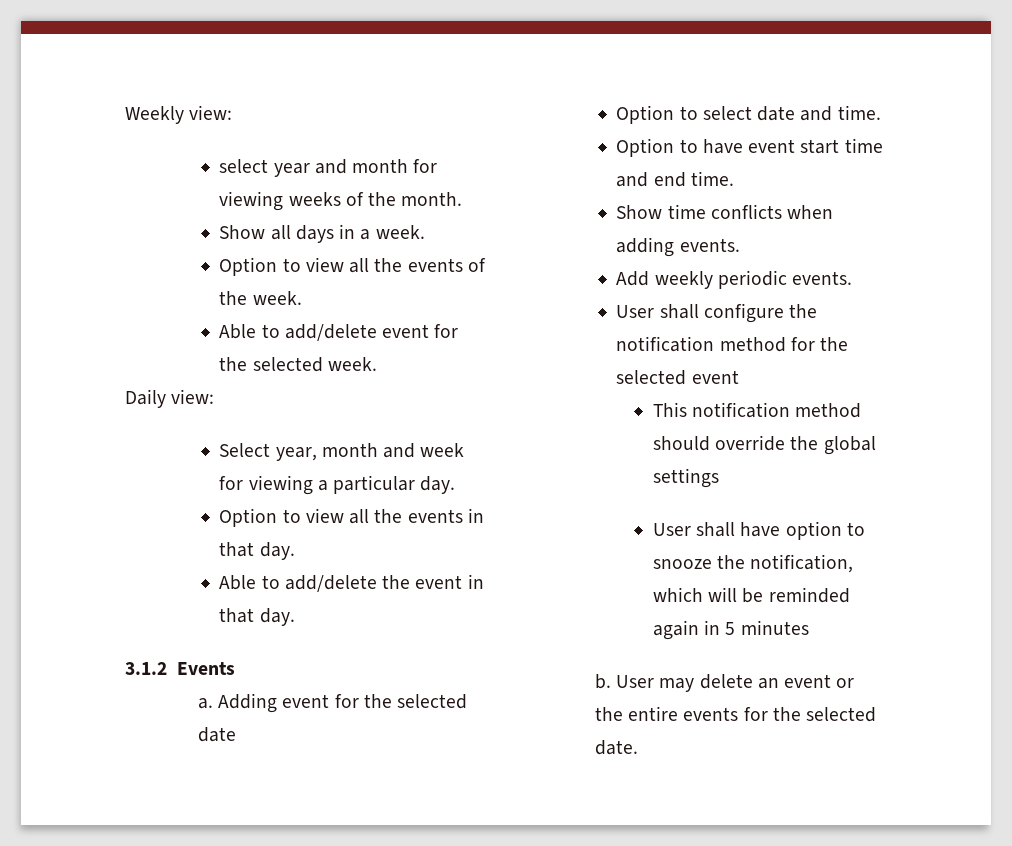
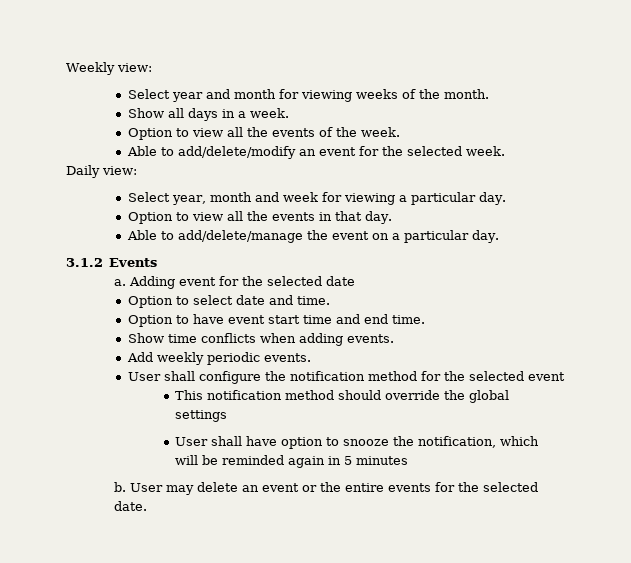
- select year and month for viewing weeks of the month.
+ Select year and month for viewing weeks of the month.
- Able to add/delete event for the selected week.
+ Able to add/delete/modify an event for the selected week.
- Able to add/delete the event in that day.
+ Able to add/delete/manage the event on a particular day.

